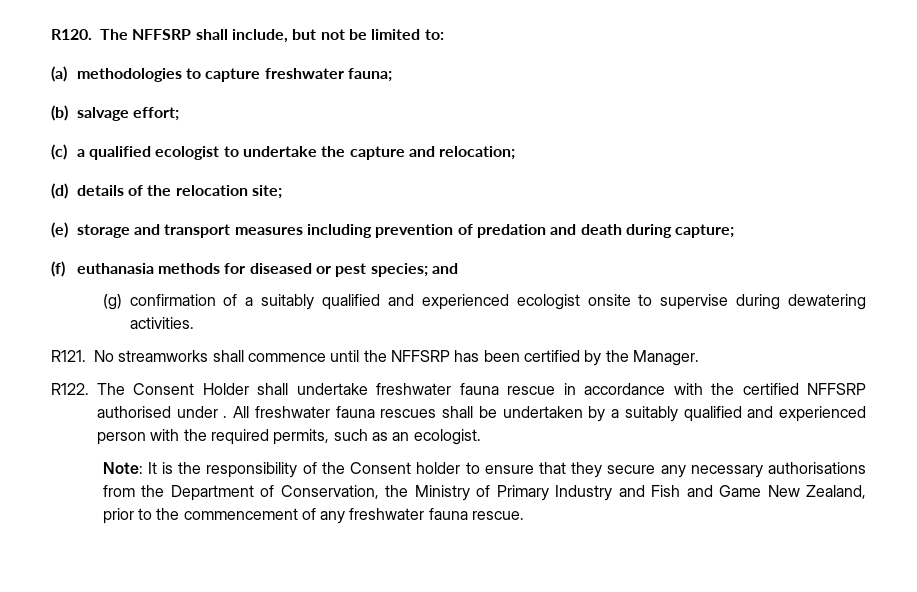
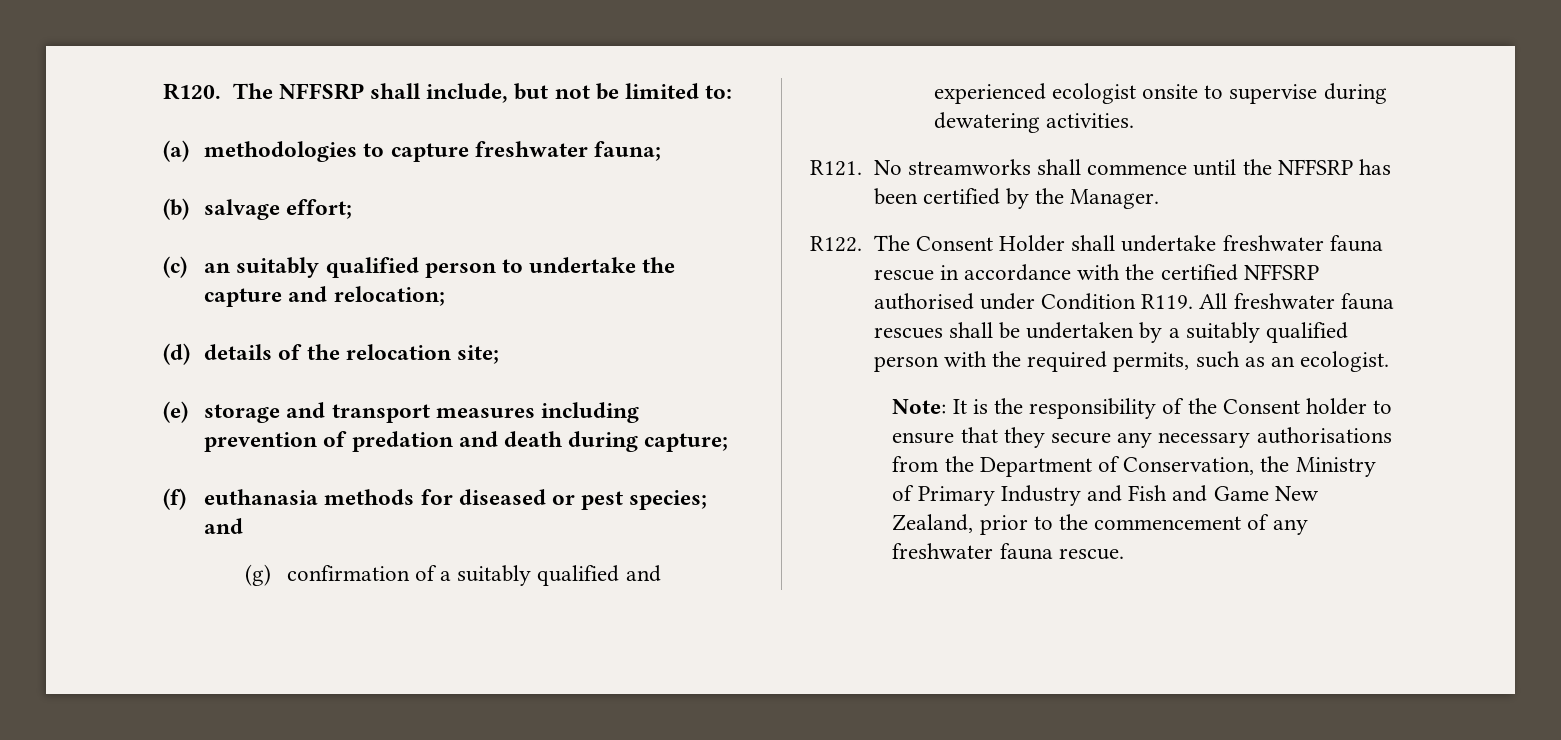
- (c) a qualified ecologist to undertake the capture and relocation;
+ (c) an suitably qualified person to undertake the capture and relocation;
- The Consent Holder shall undertake freshwater fauna rescue in accordance with the certified NFFSRP authorised under .
+ The Consent Holder shall undertake freshwater fauna rescue in accordance with the certified NFFSRP authorised under Condition R119.
- All freshwater fauna rescues shall be undertaken by a suitably qualified and experienced person with the required permits, such as an ecologist.
+ All freshwater fauna rescues shall be undertaken by a suitably qualified person with the required permits, such as an ecologist.

